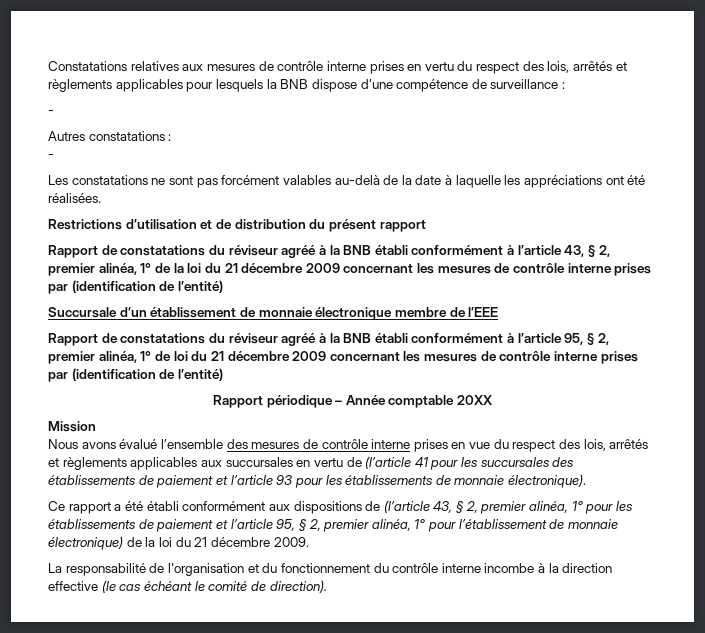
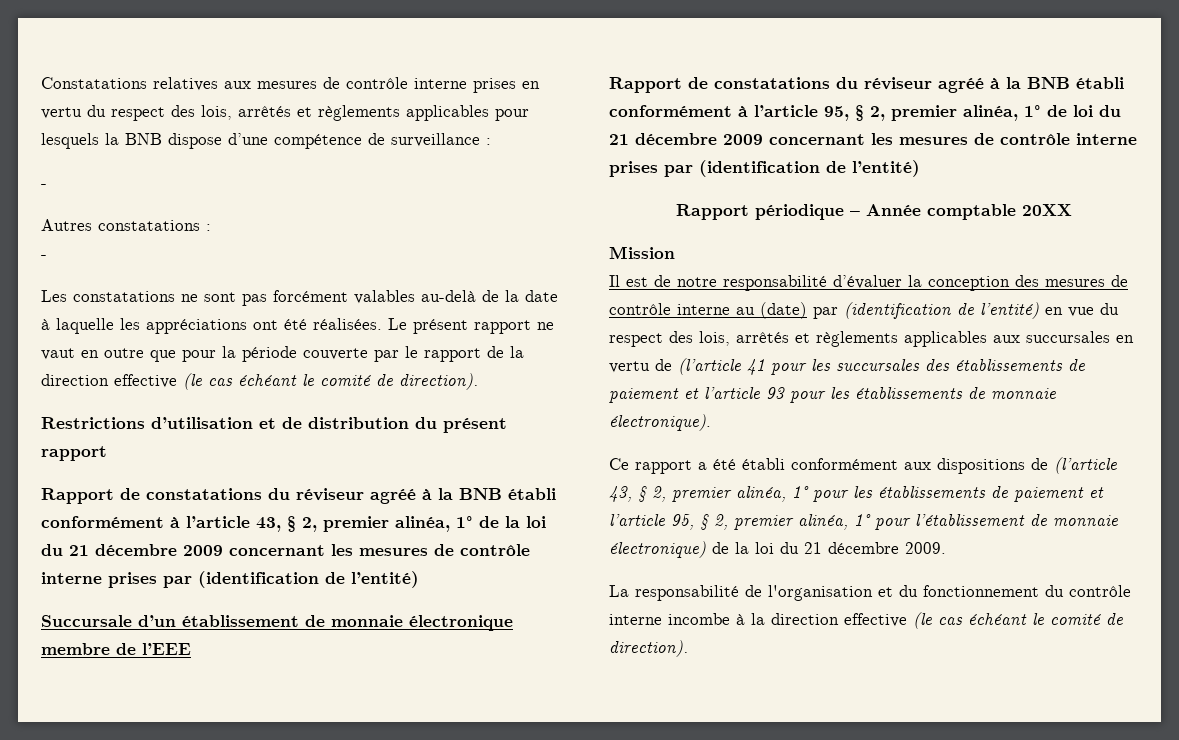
+ Le présent rapport ne vaut en outre que pour la période couverte par le rapport de la direction effective (le cas échéant le comité de direction).
- Nous avons évalué l’ensemble des mesures de contrôle interne prises en vue du respect des lois, arrêtés et règlements applicables aux succursales en vertu de (l’article 41 pour les succursales des établissements de paiement et l’article 93 pour les établissements de monnaie électronique).
+ Il est de notre responsabilité d’évaluer la conception des mesures de contrôle interne au (date) par (identification de l’entité) en vue du respect des lois, arrêtés et règlements applicables aux succursales en vertu de (l’article 41 pour les succursales des établissements de paiement et l’article 93 pour les établissements de monnaie électronique).

